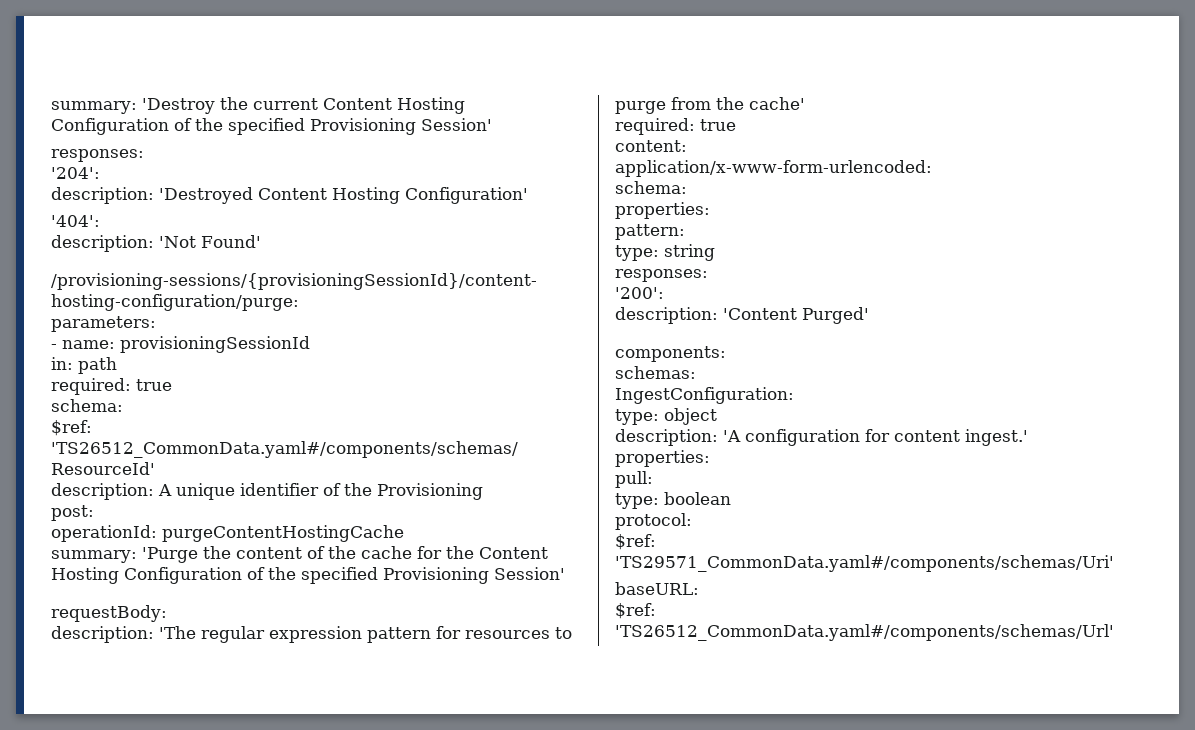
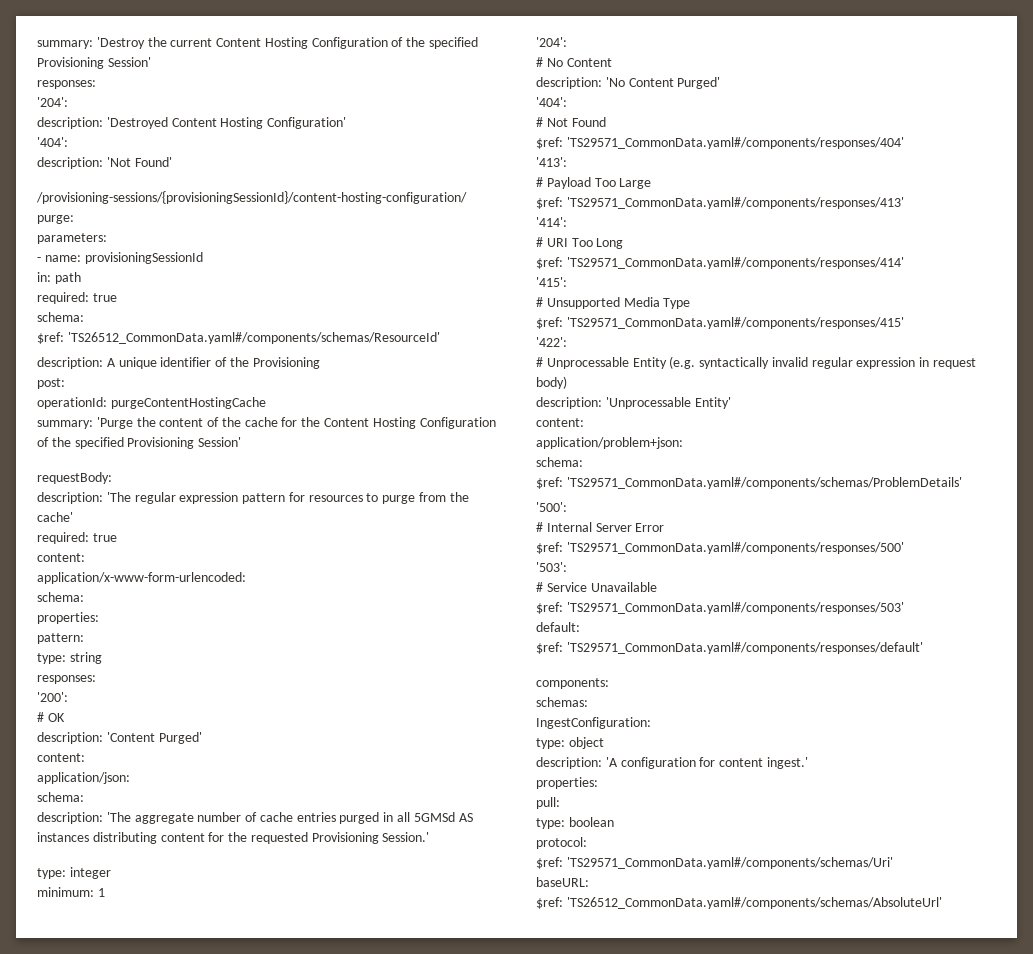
+ # OK
  description: 'Content Purged'
+ content:
+ application/json:
+ schema:
+ description: 'The aggregate number of cache entries purged in all 5GMSd AS instances distributing content for the requested Provisioning Session.'
+ type: integer
+ minimum: 1
+ '204':
+ # No Content
+ description: 'No Content Purged'
+ '404':
+ # Not Found
+ $ref: 'TS29571_CommonData.yaml#/components/responses/404'
+ '413':
+ # Payload Too Large
+ $ref: 'TS29571_CommonData.yaml#/components/responses/413'
+ '414':
+ # URI Too Long
+ $ref: 'TS29571_CommonData.yaml#/components/responses/414'
+ '415':
+ # Unsupported Media Type
+ $ref: 'TS29571_CommonData.yaml#/components/responses/415'
+ '422':
+ # Unprocessable Entity (e.g. syntactically invalid regular expression in request body)
+ description: 'Unprocessable Entity'
+ content:
+ application/problem+json:
+ schema:
+ $ref: 'TS29571_CommonData.yaml#/components/schemas/ProblemDetails'
+ '500':
+ # Internal Server Error
+ $ref: 'TS29571_CommonData.yaml#/components/responses/500'
+ '503':
+ # Service Unavailable
+ $ref: 'TS29571_CommonData.yaml#/components/responses/503'
+ default:
+ $ref: 'TS29571_CommonData.yaml#/components/responses/default'
- $ref: 'TS26512_CommonData.yaml#/components/schemas/Url'
+ $ref: 'TS26512_CommonData.yaml#/components/schemas/AbsoluteUrl'

